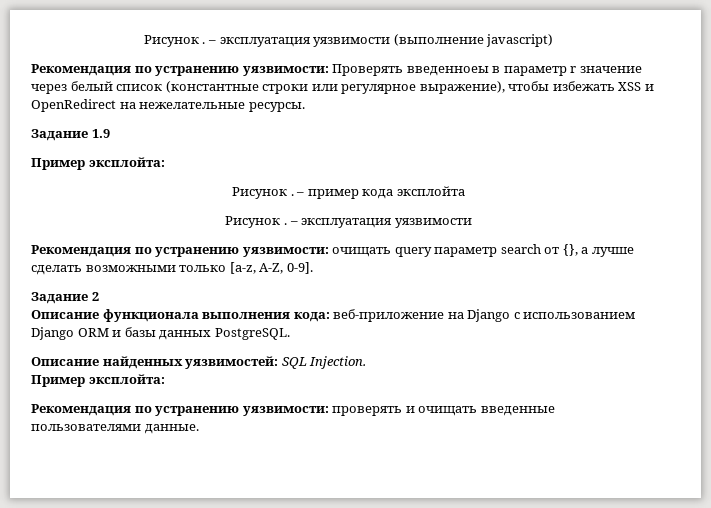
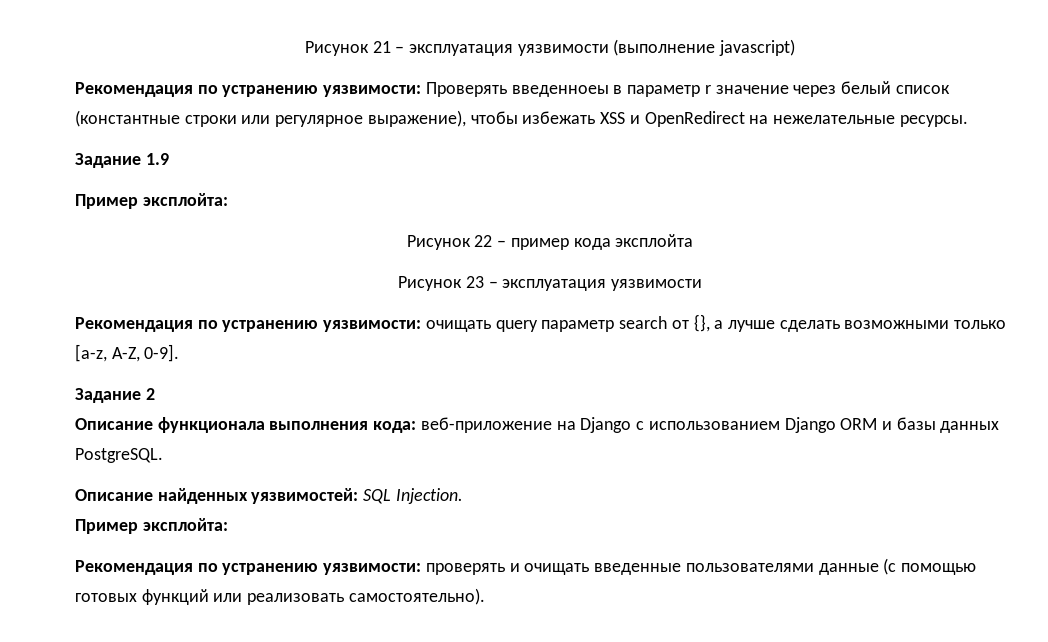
- Рисунок . – эксплуатация уязвимости (выполнение javascript)
+ Рисунок 21 – эксплуатация уязвимости (выполнение javascript)
- Рисунок . – пример кода эксплойта
- Рисунок . – эксплуатация уязвимости
+ Рисунок 22 – пример кода эксплойта
+ Рисунок 23 – эксплуатация уязвимости
- Рекомендация по устранению уязвимости: проверять и очищать введенные пользователями данные.
+ Рекомендация по устранению уязвимости: проверять и очищать введенные пользователями данные (с помощью готовых функций или реализовать самостоятельно).

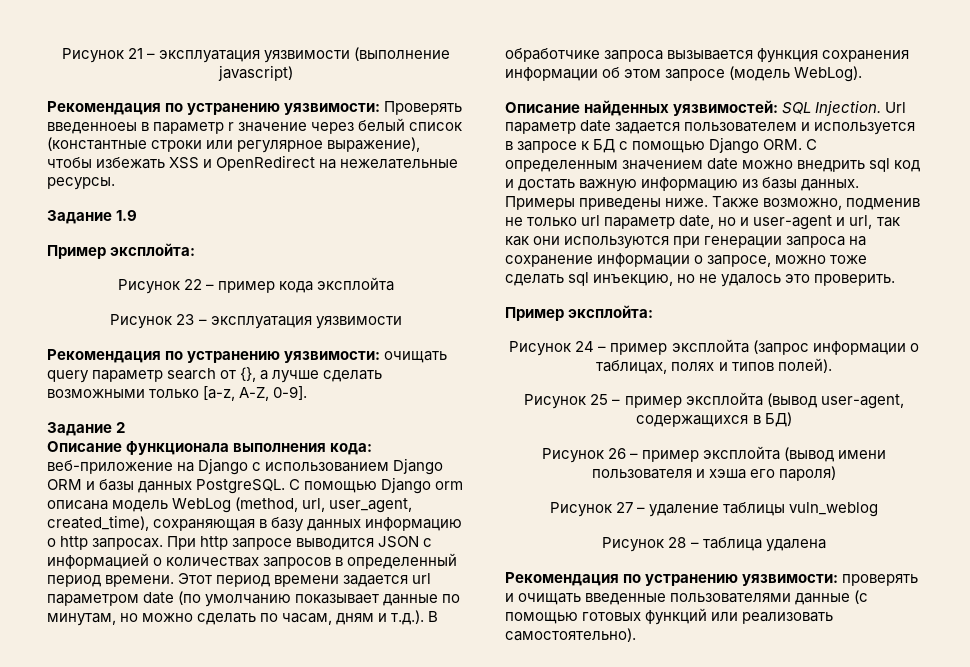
+ С помощью Django orm описана модель WebLog (method, url, user_agent, created_time), сохраняющая в базу данных информацию о http запросах. При http запросе выводится JSON с информацией о количествах запросов в определенный период времени. Этот период времени задается url параметром date (по умолчанию показывает данные по минутам, но можно сделать по часам, дням и т.д.). В обработчике запроса вызывается функция сохранения информации об этом запросе (модель WebLog).
- Описание найденных уязвимостей: SQL Injection.
+ Описание найденных уязвимостей: SQL Injection. Url параметр date задается пользователем и используется в запросе к БД с помощью Django ORM. С определенным значением date можно внедрить sql код и достать важную информацию из базы данных. Примеры приведены ниже. Также возможно, подменив не только url параметр date, но и user-agent и url, так как они используются при генерации запроса на сохранение информации о запросе, можно тоже сделать sql инъекцию, но не удалось это проверить.
  Пример эксплойта:
+ Рисунок 24 – пример эксплойта (запрос информации о таблицах, полях и типов полей).
+ Рисунок 25 – пример эксплойта (вывод user-agent, содержащихся в БД)
+ Рисунок 26 – пример эксплойта (вывод имени пользователя и хэша его пароля)
+ Рисунок 27 – удаление таблицы vuln_weblog
+ Рисунок 28 – таблица удалена

